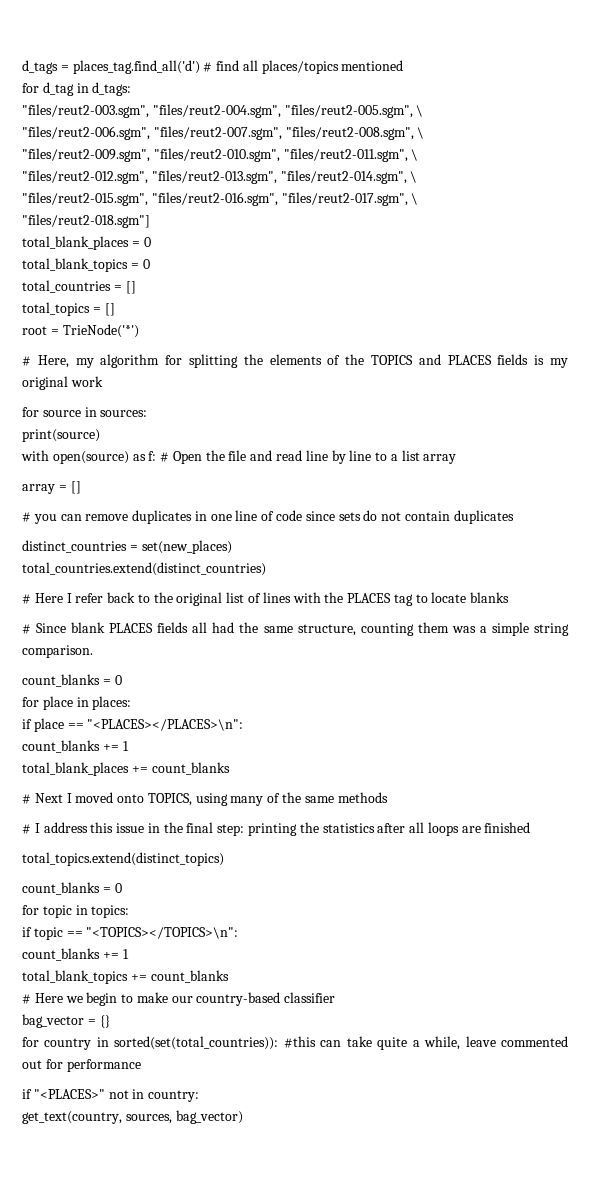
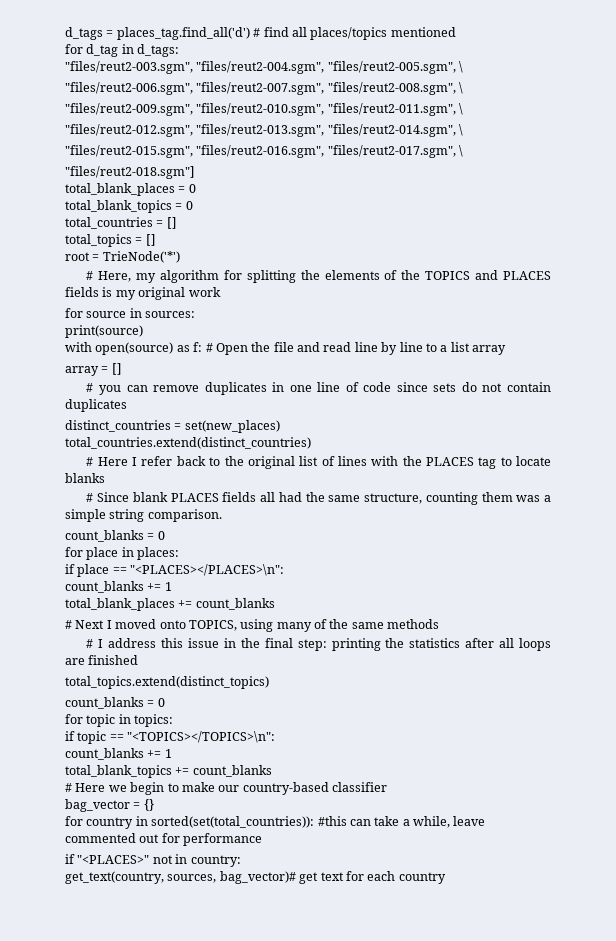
- for country in sorted(set(total_countries)): #this can take quite a while, leave commented out for performance
+ for country in sorted(set(total_countries)): #this can take a while, leave commented out for performance
- get_text(country, sources, bag_vector)
+ get_text(country, sources, bag_vector)# get text for each country

